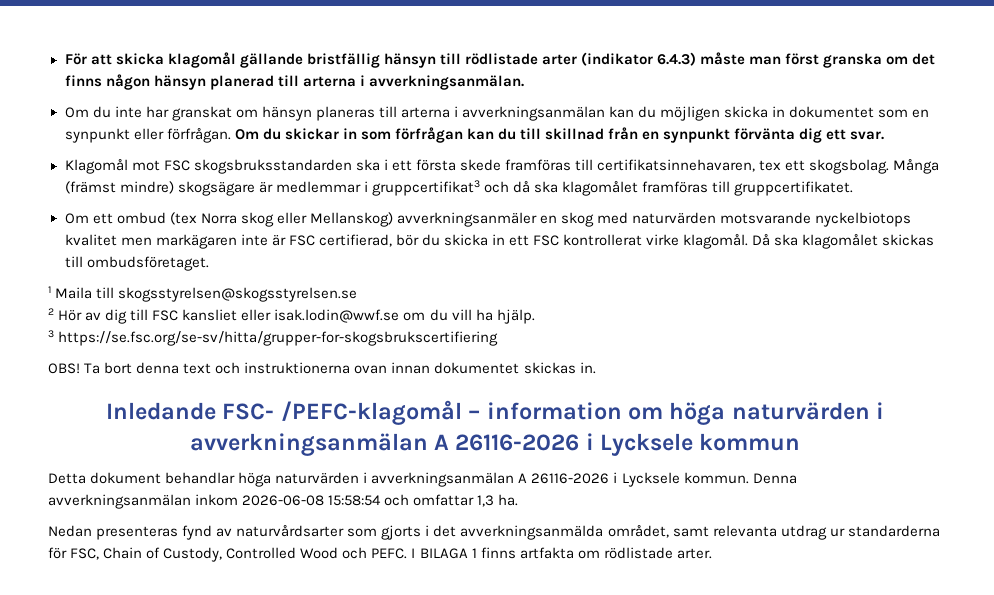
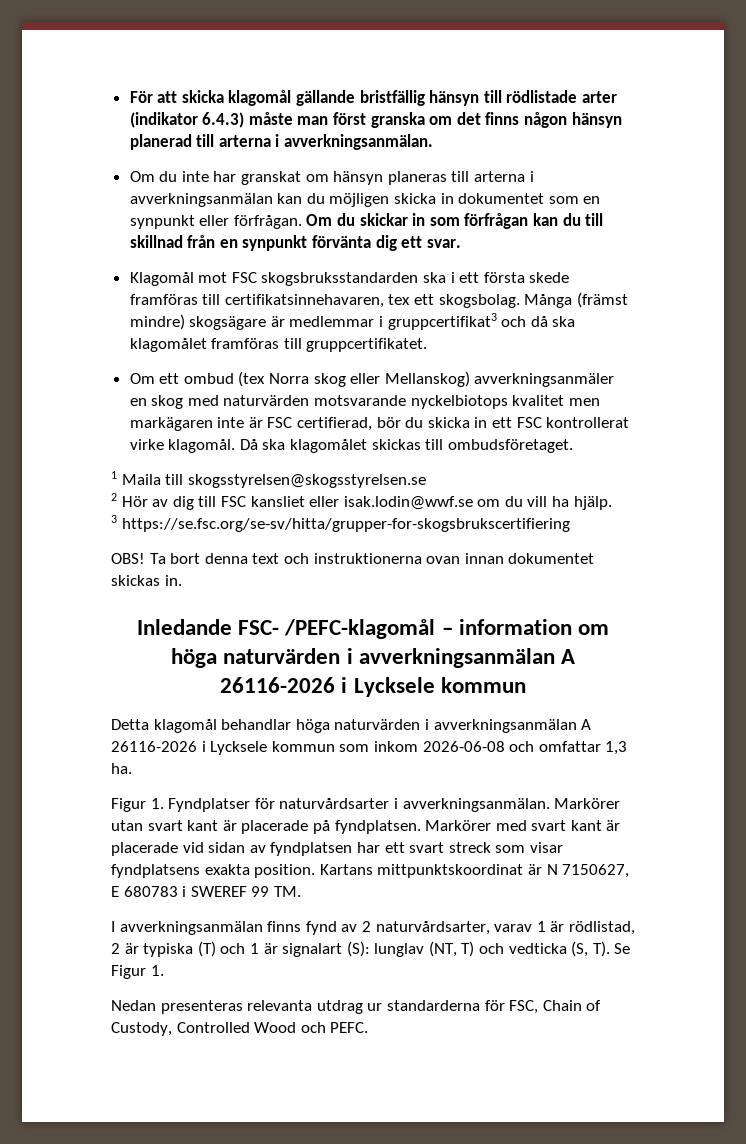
- Detta dokument behandlar höga naturvärden i avverkningsanmälan A 26116-2026 i Lycksele kommun. Denna avverkningsanmälan inkom 2026-06-08 15:58:54 och omfattar 1,3 ha.
+ Detta klagomål behandlar höga naturvärden i avverkningsanmälan A 26116-2026 i Lycksele kommun som inkom 2026-06-08 och omfattar 1,3 ha.
- Nedan presenteras fynd av naturvårdsarter som gjorts i det avverkningsanmälda området, samt relevanta utdrag ur standarderna för FSC, Chain of Custody, Controlled Wood och PEFC. I BILAGA 1 finns artfakta om rödlistade arter.
+ Figur 1. Fyndplatser för naturvårdsarter i avverkningsanmälan. Markörer utan svart kant är placerade på fyndplatsen. Markörer med svart kant är placerade vid sidan av fyndplatsen har ett svart streck som visar fyndplatsens exakta position. Kartans mittpunktskoordinat är N 7150627, E 680783 i SWEREF 99 TM.
+ I avverkningsanmälan finns fynd av 2 naturvårdsarter, varav 1 är rödlistad, 2 är typiska (T) och 1 är signalart (S): lunglav (NT, T) och vedticka (S, T). Se Figur 1.
+ Nedan presenteras relevanta utdrag ur standarderna för FSC, Chain of Custody, Controlled Wood och PEFC.

